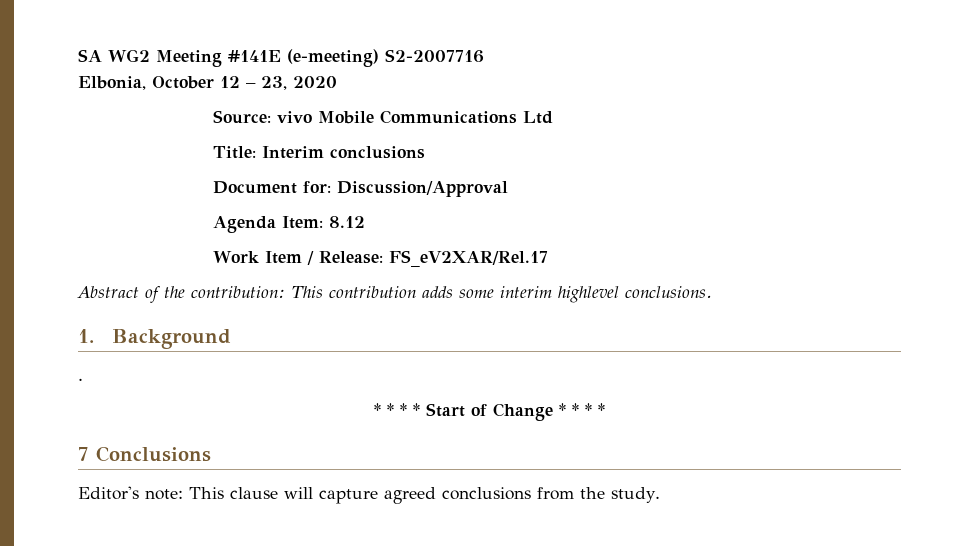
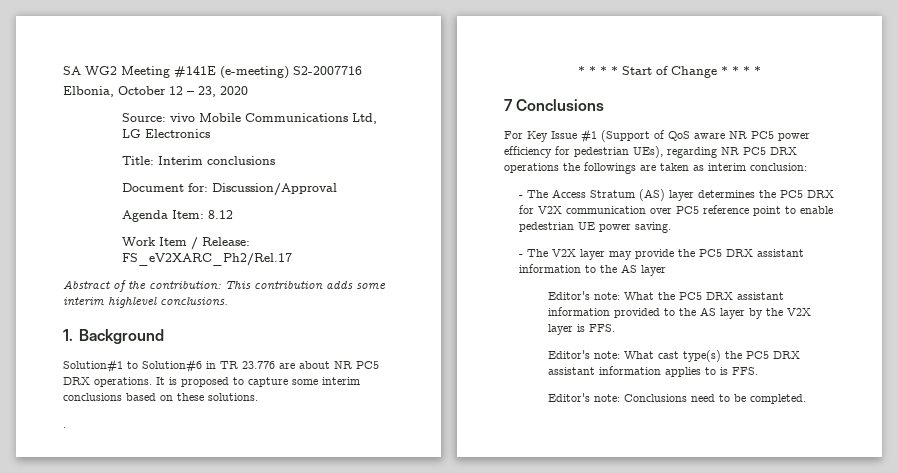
- Source: vivo Mobile Communications Ltd
+ Source: vivo Mobile Communications Ltd, LG Electronics
- Work Item / Release: FS_eV2XAR/Rel.17
+ Work Item / Release: FS_eV2XARC_Ph2/Rel.17
+ Solution#1 to Solution#6 in TR 23.776 are about NR PC5 DRX operations. It is proposed to capture some interim conclusions based on these solutions.
- Editor's note: This clause will capture agreed conclusions from the study.
+ For Key Issue #1 (Support of QoS aware NR PC5 power efficiency for pedestrian UEs), regarding NR PC5 DRX operations the followings are taken as interim conclusion:
+ - The Access Stratum (AS) layer determines the PC5 DRX for V2X communication over PC5 reference point to enable pedestrian UE power saving.
+ - The V2X layer may provide the PC5 DRX assistant information to the AS layer
+ Editor's note: What the PC5 DRX assistant information provided to the AS layer by the V2X layer is FFS.
+ Editor's note: What cast type(s) the PC5 DRX assistant information applies to is FFS.
+ Editor's note: Conclusions need to be completed.

